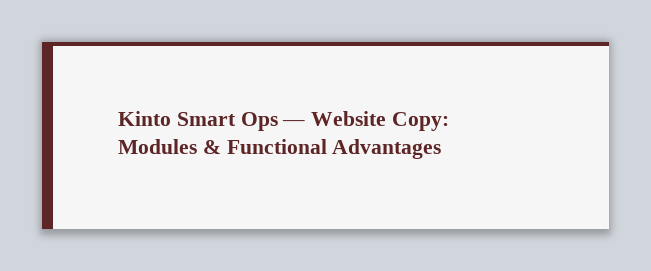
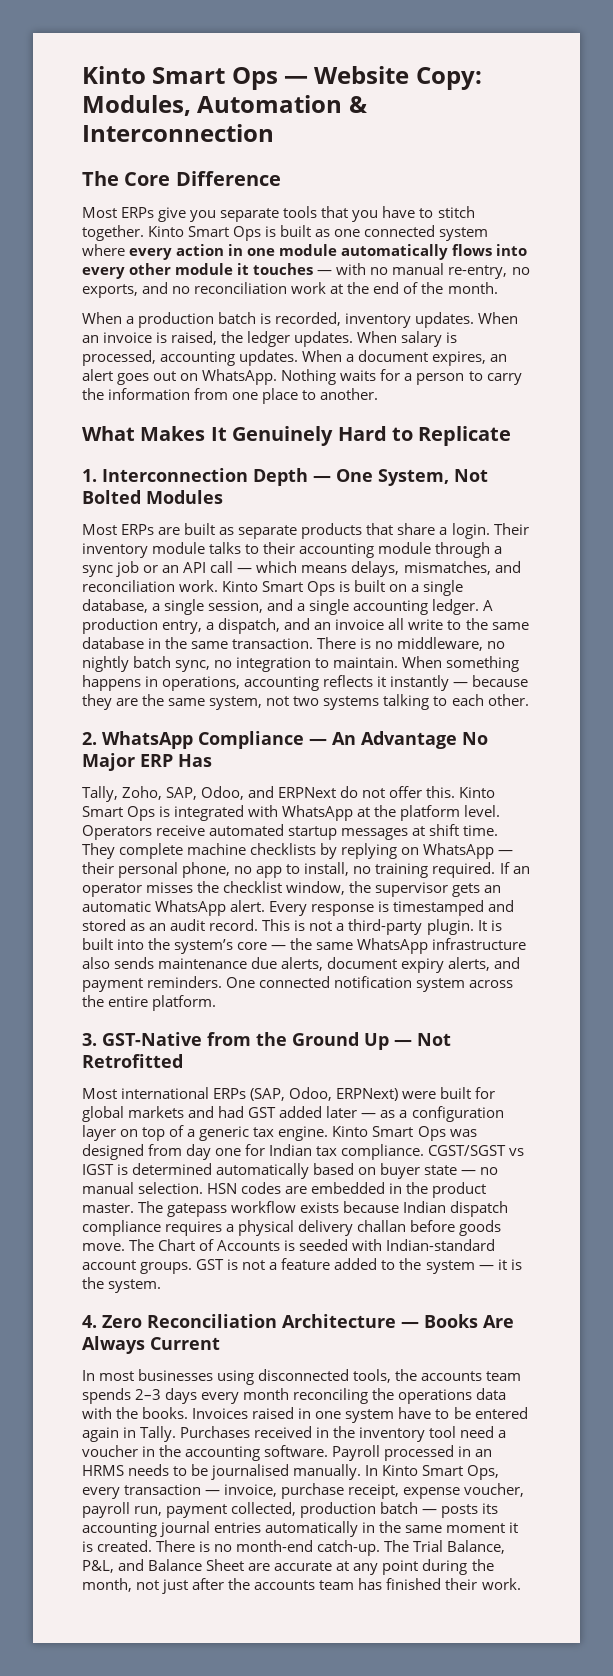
- Kinto Smart Ops — Website Copy: Modules & Functional Advantages
+ Kinto Smart Ops — Website Copy: Modules, Automation & Interconnection
+ The Core Difference
+ Most ERPs give you separate tools that you have to stitch together. Kinto Smart Ops is built as one connected system where every action in one module automatically flows into every other module it touches — with no manual re-entry, no exports, and no reconciliation work at the end of the month.
+ When a production batch is recorded, inventory updates. When an invoice is raised, the ledger updates. When salary is processed, accounting updates. When a document expires, an alert goes out on WhatsApp. Nothing waits for a person to carry the information from one place to another.
+ What Makes It Genuinely Hard to Replicate
+ 1. Interconnection Depth — One System, Not Bolted Modules
+ Most ERPs are built as separate products that share a login. Their inventory module talks to their accounting module through a sync job or an API call — which means delays, mismatches, and reconciliation work. Kinto Smart Ops is built on a single database, a single session, and a single accounting ledger. A production entry, a dispatch, and an invoice all write to the same database in the same transaction. There is no middleware, no nightly batch sync, no integration to maintain. When something happens in operations, accounting reflects it instantly — because they are the same system, not two systems talking to each other.
+ 2. WhatsApp Compliance — An Advantage No Major ERP Has
+ Tally, Zoho, SAP, Odoo, and ERPNext do not offer this. Kinto Smart Ops is integrated with WhatsApp at the platform level. Operators receive automated startup messages at shift time. They complete machine checklists by replying on WhatsApp — their personal phone, no app to install, no training required. If an operator misses the checklist window, the supervisor gets an automatic WhatsApp alert. Every response is timestamped and stored as an audit record. This is not a third-party plugin. It is built into the system’s core — the same WhatsApp infrastructure also sends maintenance due alerts, document expiry alerts, and payment reminders. One connected notification system across the entire platform.
+ 3. GST-Native from the Ground Up — Not Retrofitted
+ Most international ERPs (SAP, Odoo, ERPNext) were built for global markets and had GST added later — as a configuration layer on top of a generic tax engine. Kinto Smart Ops was designed from day one for Indian tax compliance. CGST/SGST vs IGST is determined automatically based on buyer state — no manual selection. HSN codes are embedded in the product master. The gatepass workflow exists because Indian dispatch compliance requires a physical delivery challan before goods move. The Chart of Accounts is seeded with Indian-standard account groups. GST is not a feature added to the system — it is the system.
+ 4. Zero Reconciliation Architecture — Books Are Always Current
+ In most businesses using disconnected tools, the accounts team spends 2–3 days every month reconciling the operations data with the books. Invoices raised in one system have to be entered again in Tally. Purchases received in the inventory tool need a voucher in the accounting software. Payroll processed in an HRMS needs to be journalised manually. In Kinto Smart Ops, every transaction — invoice, purchase receipt, expense voucher, payroll run, payment collected, production batch — posts its accounting journal entries automatically in the same moment it is created. There is no month-end catch-up. The Trial Balance, P&L, and Balance Sheet are accurate at any point during the month, not just after the accounts team has finished their work.

